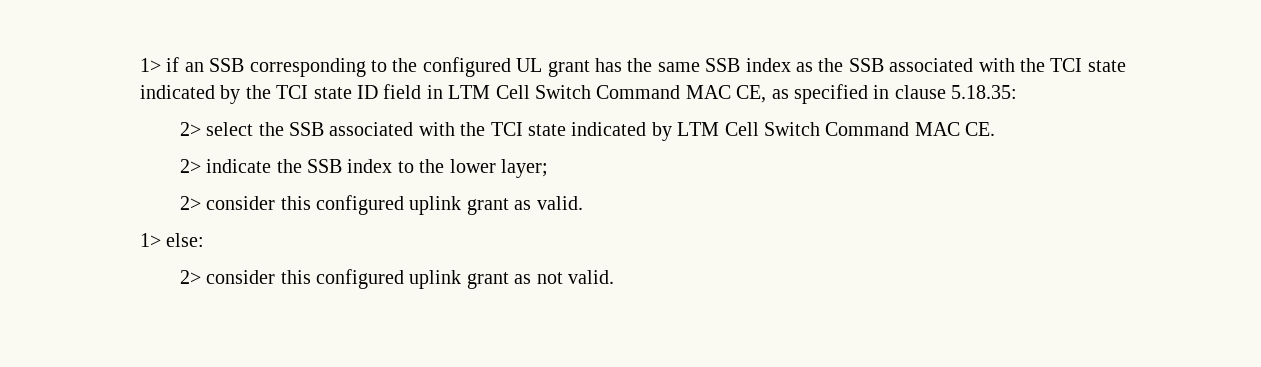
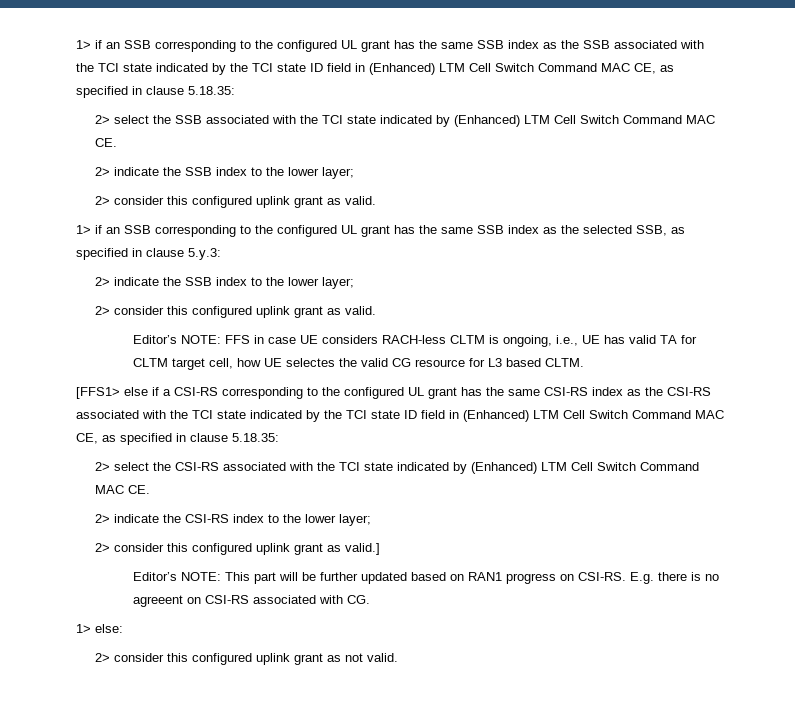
- 1> if an SSB corresponding to the configured UL grant has the same SSB index as the SSB associated with the TCI state indicated by the TCI state ID field in LTM Cell Switch Command MAC CE, as specified in clause 5.18.35:
+ 1> if an SSB corresponding to the configured UL grant has the same SSB index as the SSB associated with the TCI state indicated by the TCI state ID field in (Enhanced) LTM Cell Switch Command MAC CE, as specified in clause 5.18.35:
- 2> select the SSB associated with the TCI state indicated by LTM Cell Switch Command MAC CE.
+ 2> select the SSB associated with the TCI state indicated by (Enhanced) LTM Cell Switch Command MAC CE.
+ 1> if an SSB corresponding to the configured UL grant has the same SSB index as the selected SSB, as specified in clause 5.y.3:
+ 2> indicate the SSB index to the lower layer;
+ 2> consider this configured uplink grant as valid.
+ Editor’s NOTE: FFS in case UE considers RACH-less CLTM is ongoing, i.e., UE has valid TA for CLTM target cell, how UE selectes the valid CG resource for L3 based CLTM.
+ [FFS1> else if a CSI-RS corresponding to the configured UL grant has the same CSI-RS index as the CSI-RS associated with the TCI state indicated by the TCI state ID field in (Enhanced) LTM Cell Switch Command MAC CE, as specified in clause 5.18.35:
+ 2> select the CSI-RS associated with the TCI state indicated by (Enhanced) LTM Cell Switch Command MAC CE.
+ 2> indicate the CSI-RS index to the lower layer;
+ 2> consider this configured uplink grant as valid.]
+ Editor’s NOTE: This part will be further updated based on RAN1 progress on CSI-RS. E.g. there is no agreeent on CSI-RS associated with CG.

